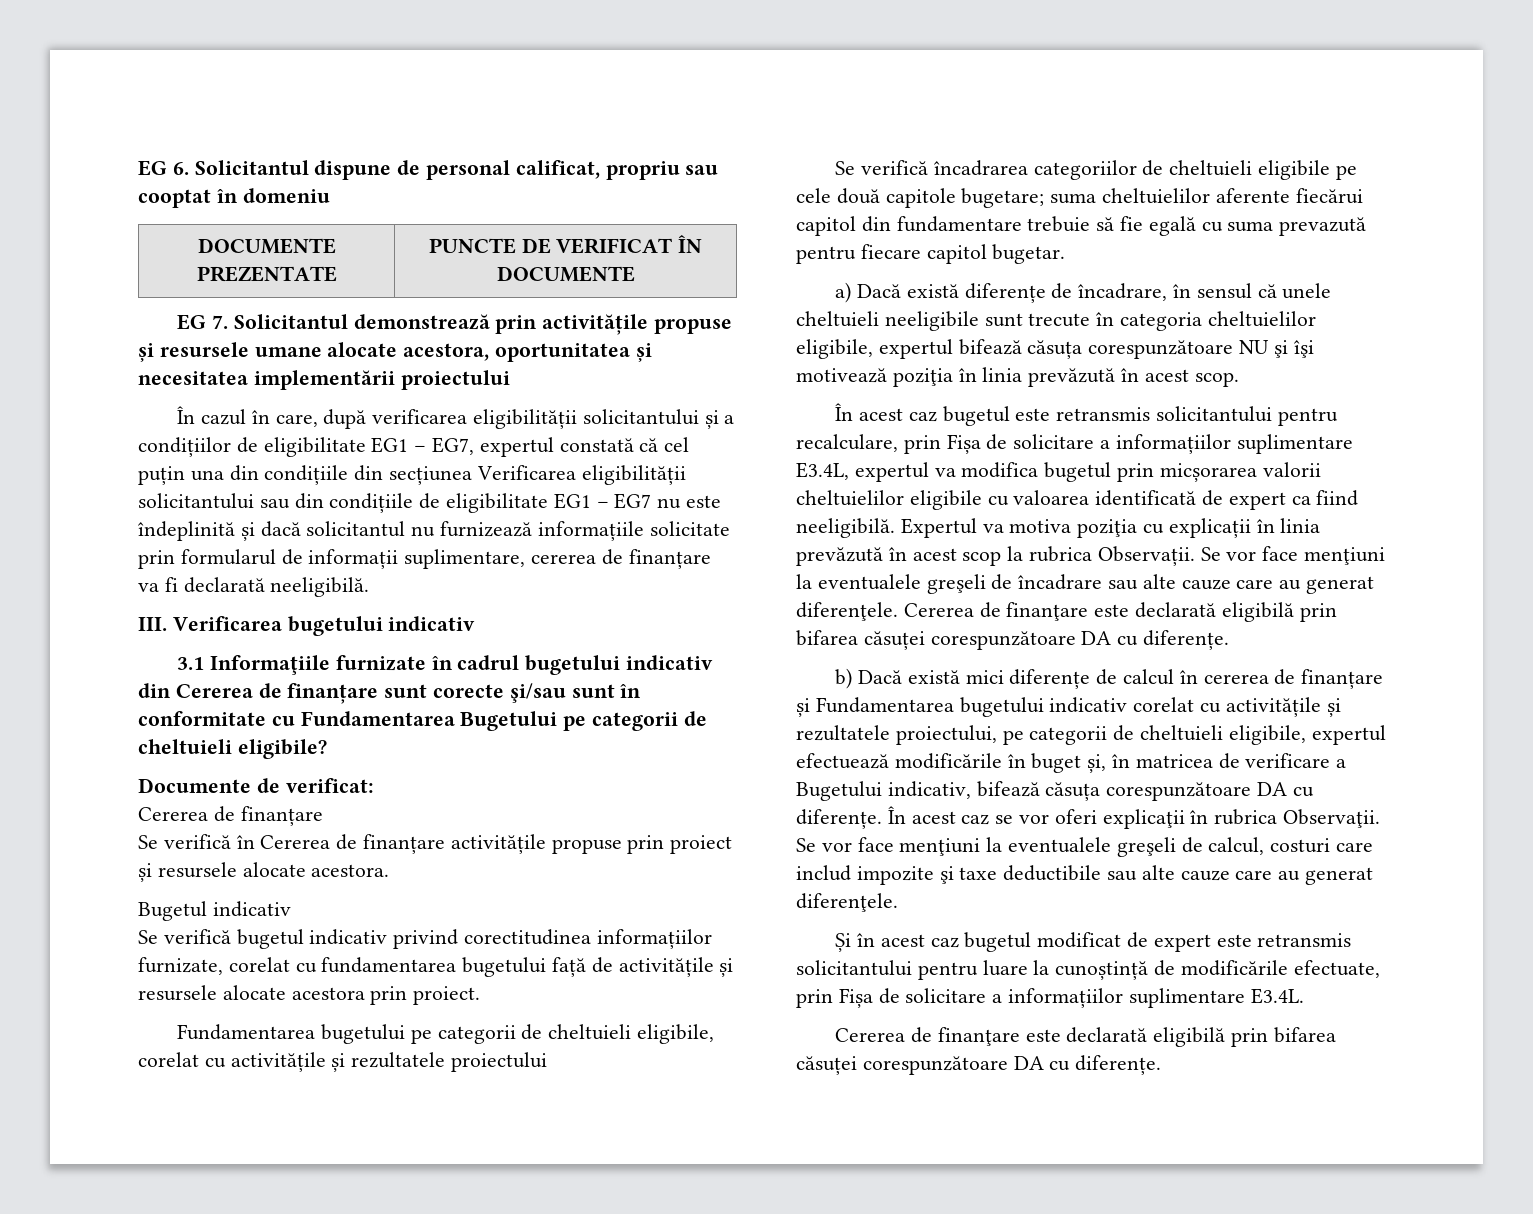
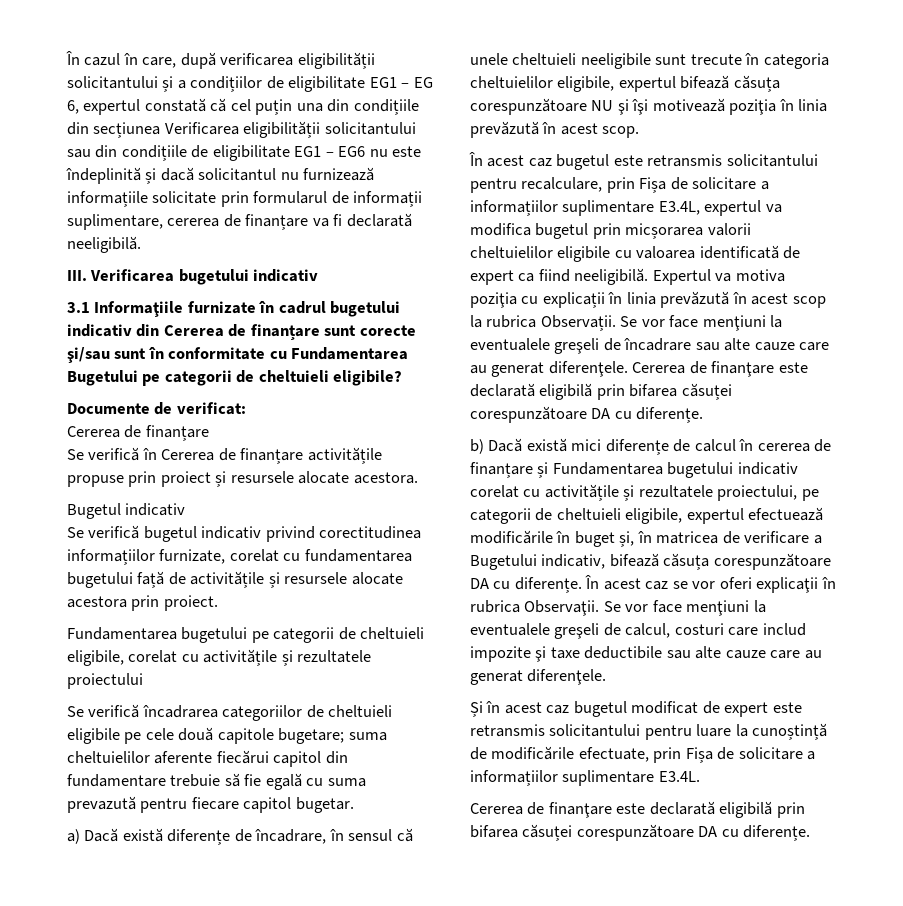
- EG 6. Solicitantul dispune de personal calificat, propriu sau cooptat în domeniu
- DOCUMENTE PREZENTATE | PUNCTE DE VERIFICAT ÎN DOCUMENTE
- EG 7. Solicitantul demonstrează prin activitățile propuse și resursele umane alocate acestora, oportunitatea și necesitatea implementării proiectului
- În cazul în care, după verificarea eligibilității solicitantului și a condițiilor de eligibilitate EG1 – EG7, expertul constată că cel puțin una din condițiile din secțiunea Verificarea eligibilității solicitantului sau din condițiile de eligibilitate EG1 – EG7 nu este îndeplinită și dacă solicitantul nu furnizează informațiile solicitate prin formularul de informații suplimentare, cererea de finanțare va fi declarată neeligibilă.
+ În cazul în care, după verificarea eligibilității solicitantului și a condițiilor de eligibilitate EG1 – EG 6, expertul constată că cel puțin una din condițiile din secțiunea Verificarea eligibilității solicitantului sau din condițiile de eligibilitate EG1 – EG6 nu este îndeplinită și dacă solicitantul nu furnizează informațiile solicitate prin formularul de informații suplimentare, cererea de finanțare va fi declarată neeligibilă.

